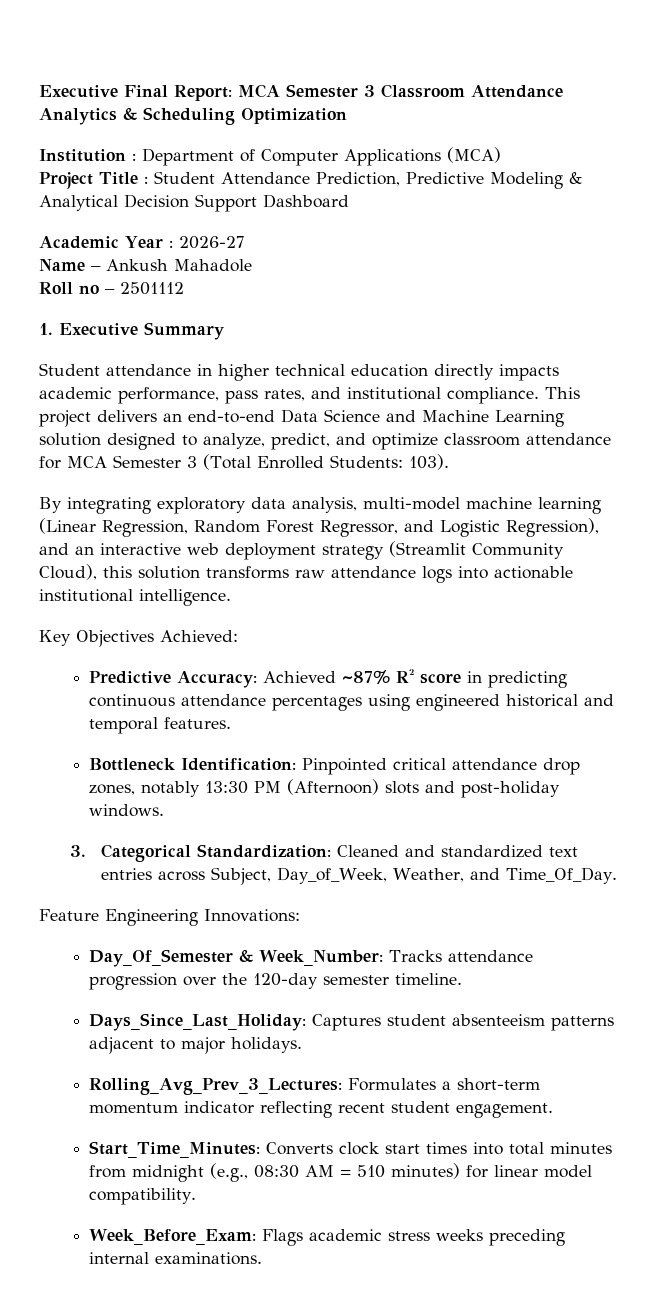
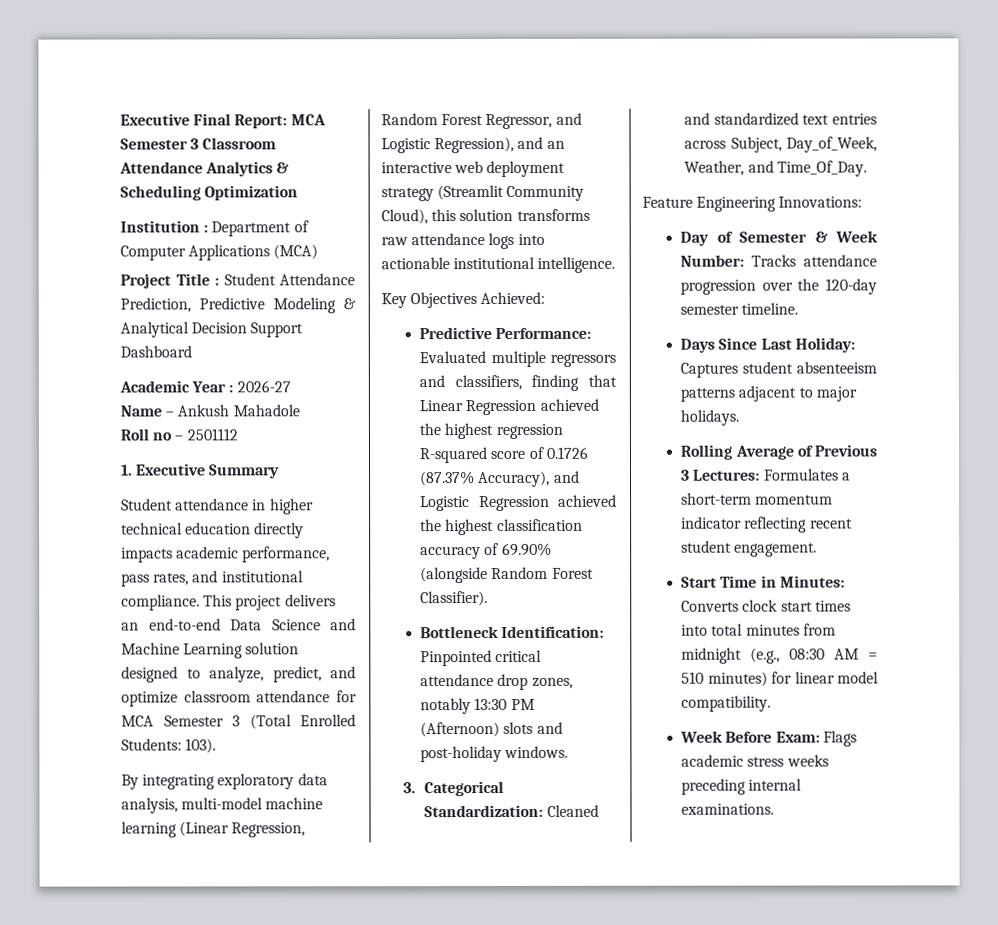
- Predictive Accuracy: Achieved ~87% R² score in predicting continuous attendance percentages using engineered historical and temporal features.
+ Predictive Performance: Evaluated multiple regressors and classifiers, finding that Linear Regression achieved the highest regression R-squared score of 0.1726 (87.37% Accuracy), and Logistic Regression achieved the highest classification accuracy of 69.90% (alongside Random Forest Classifier).
- Day_Of_Semester & Week_Number: Tracks attendance progression over the 120-day semester timeline.
+ Day of Semester & Week Number: Tracks attendance progression over the 120-day semester timeline.
- Days_Since_Last_Holiday: Captures student absenteeism patterns adjacent to major holidays.
+ Days Since Last Holiday: Captures student absenteeism patterns adjacent to major holidays.
- Rolling_Avg_Prev_3_Lectures: Formulates a short-term momentum indicator reflecting recent student engagement.
+ Rolling Average of Previous 3 Lectures: Formulates a short-term momentum indicator reflecting recent student engagement.
- Start_Time_Minutes: Converts clock start times into total minutes from midnight (e.g., 08:30 AM = 510 minutes) for linear model compatibility.
+ Start Time in Minutes: Converts clock start times into total minutes from midnight (e.g., 08:30 AM = 510 minutes) for linear model compatibility.
- Week_Before_Exam: Flags academic stress weeks preceding internal examinations.
+ Week Before Exam: Flags academic stress weeks preceding internal examinations.

